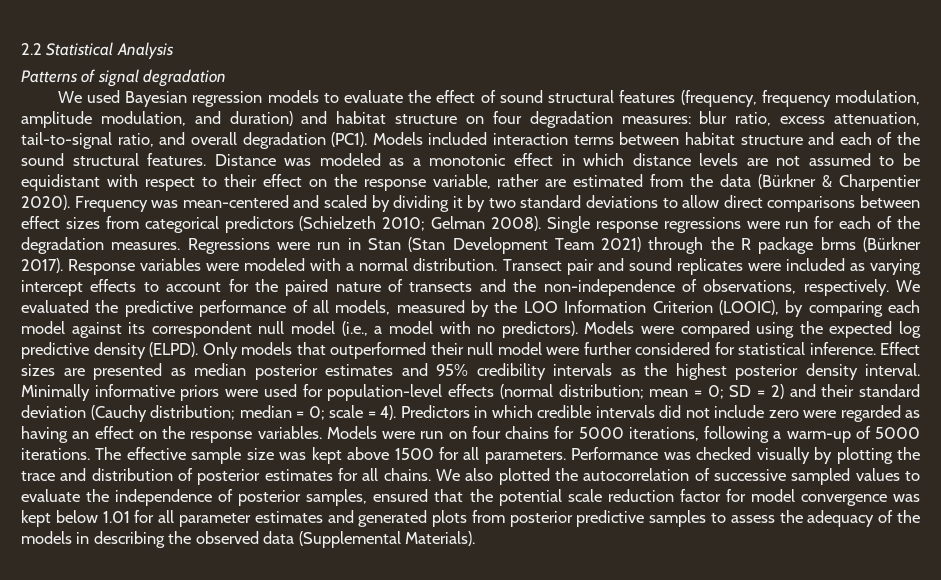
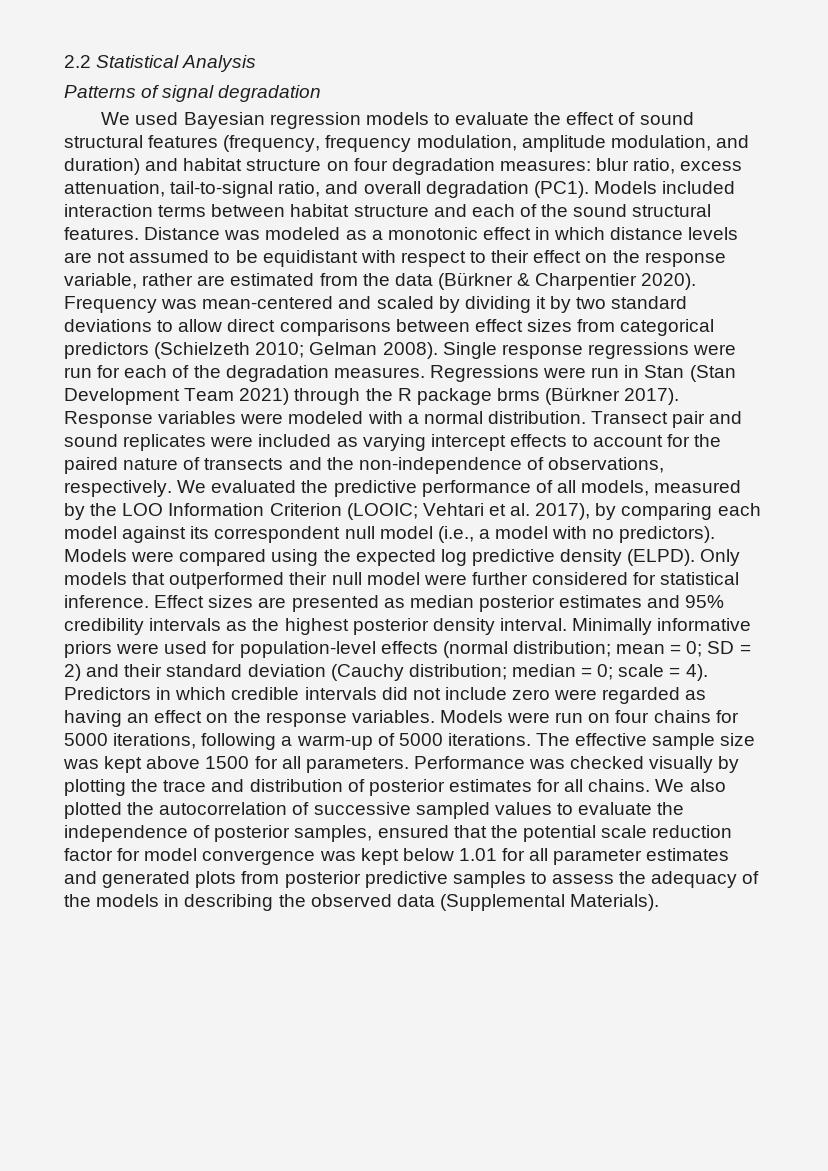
- We evaluated the predictive performance of all models, measured by the LOO Information Criterion (LOOIC), by comparing each model against its correspondent null model (i.e., a model with no predictors).
+ We evaluated the predictive performance of all models, measured by the LOO Information Criterion (LOOIC; Vehtari et al. 2017), by comparing each model against its correspondent null model (i.e., a model with no predictors).

